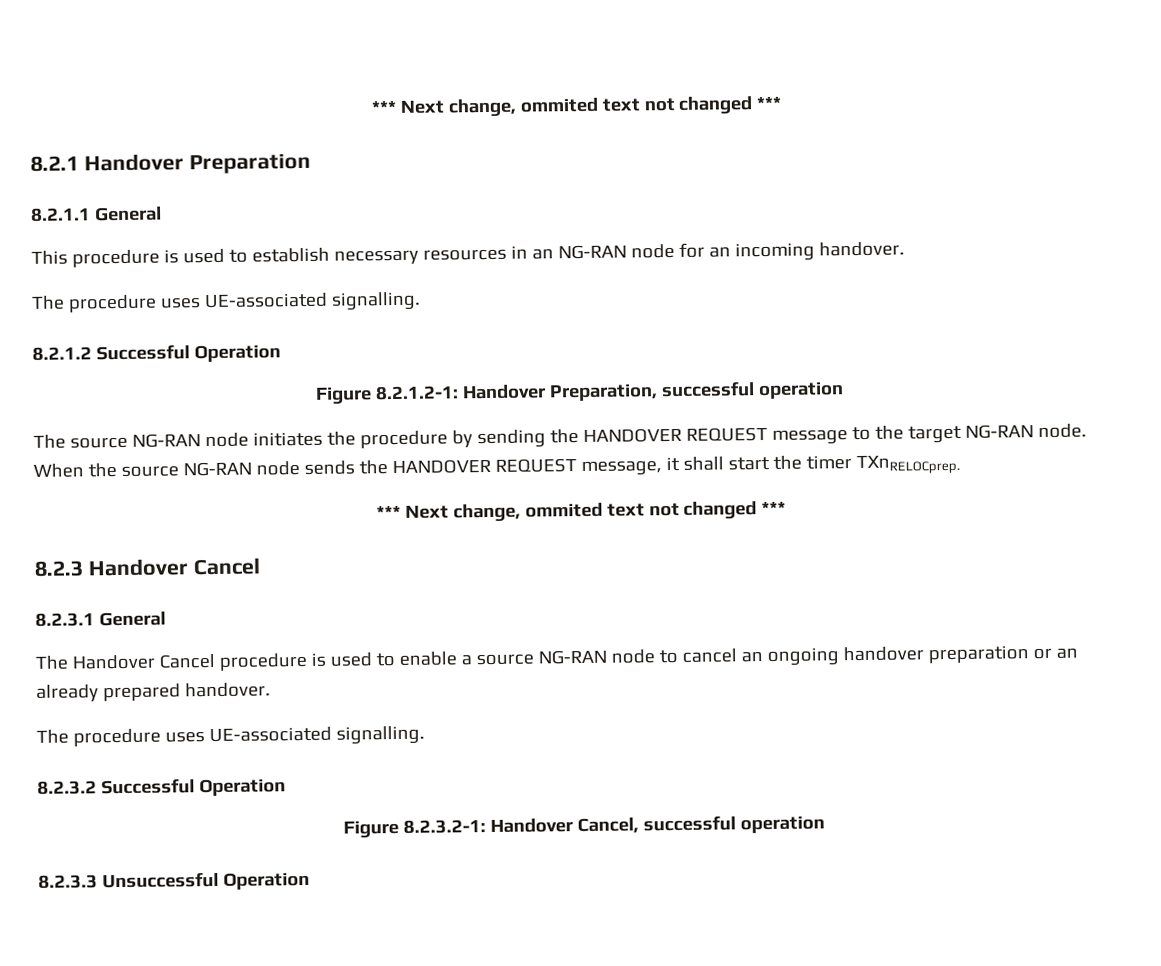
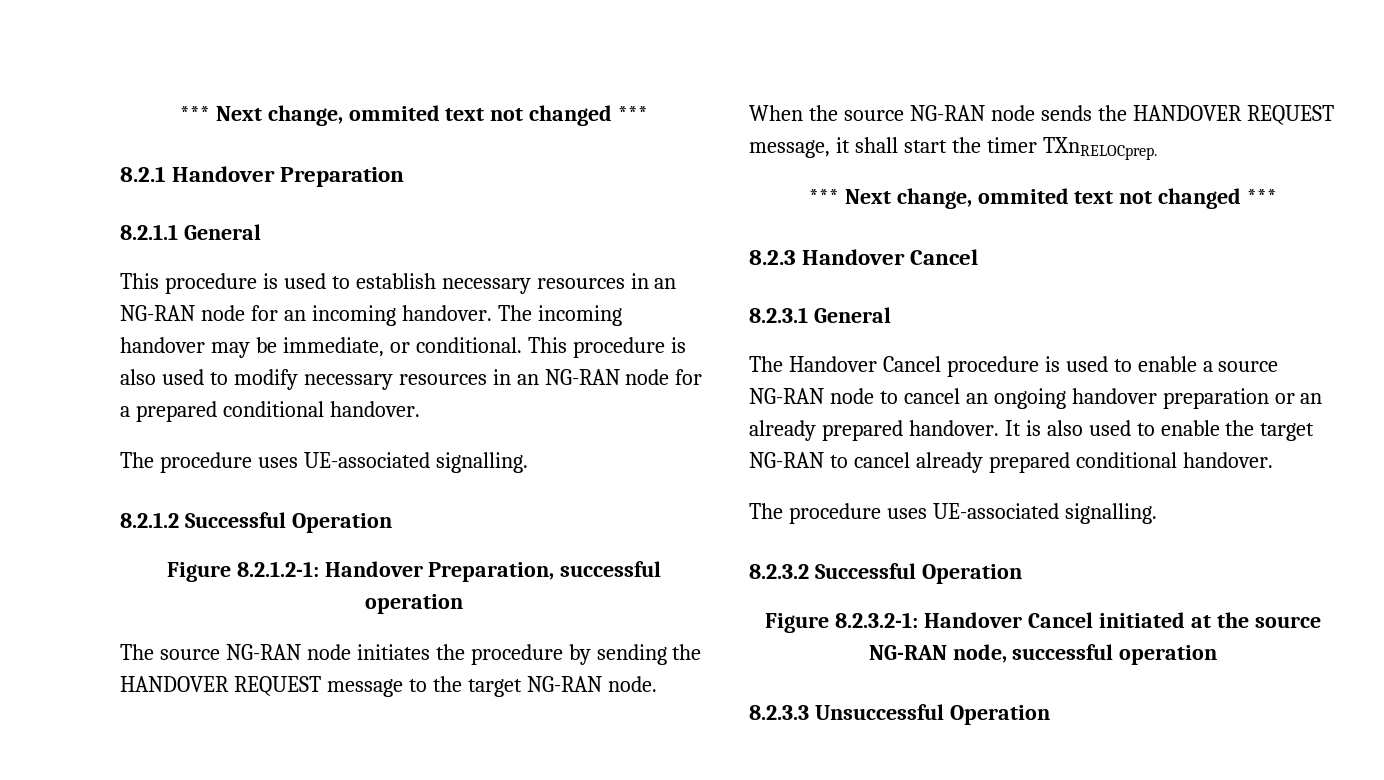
+ The incoming handover may be immediate, or conditional. This procedure is also used to modify necessary resources in an NG-RAN node for a prepared conditional handover.
+ It is also used to enable the target NG-RAN to cancel already prepared conditional handover.
- Figure 8.2.3.2-1: Handover Cancel, successful operation
+ Figure 8.2.3.2-1: Handover Cancel initiated at the source NG-RAN node, successful operation

